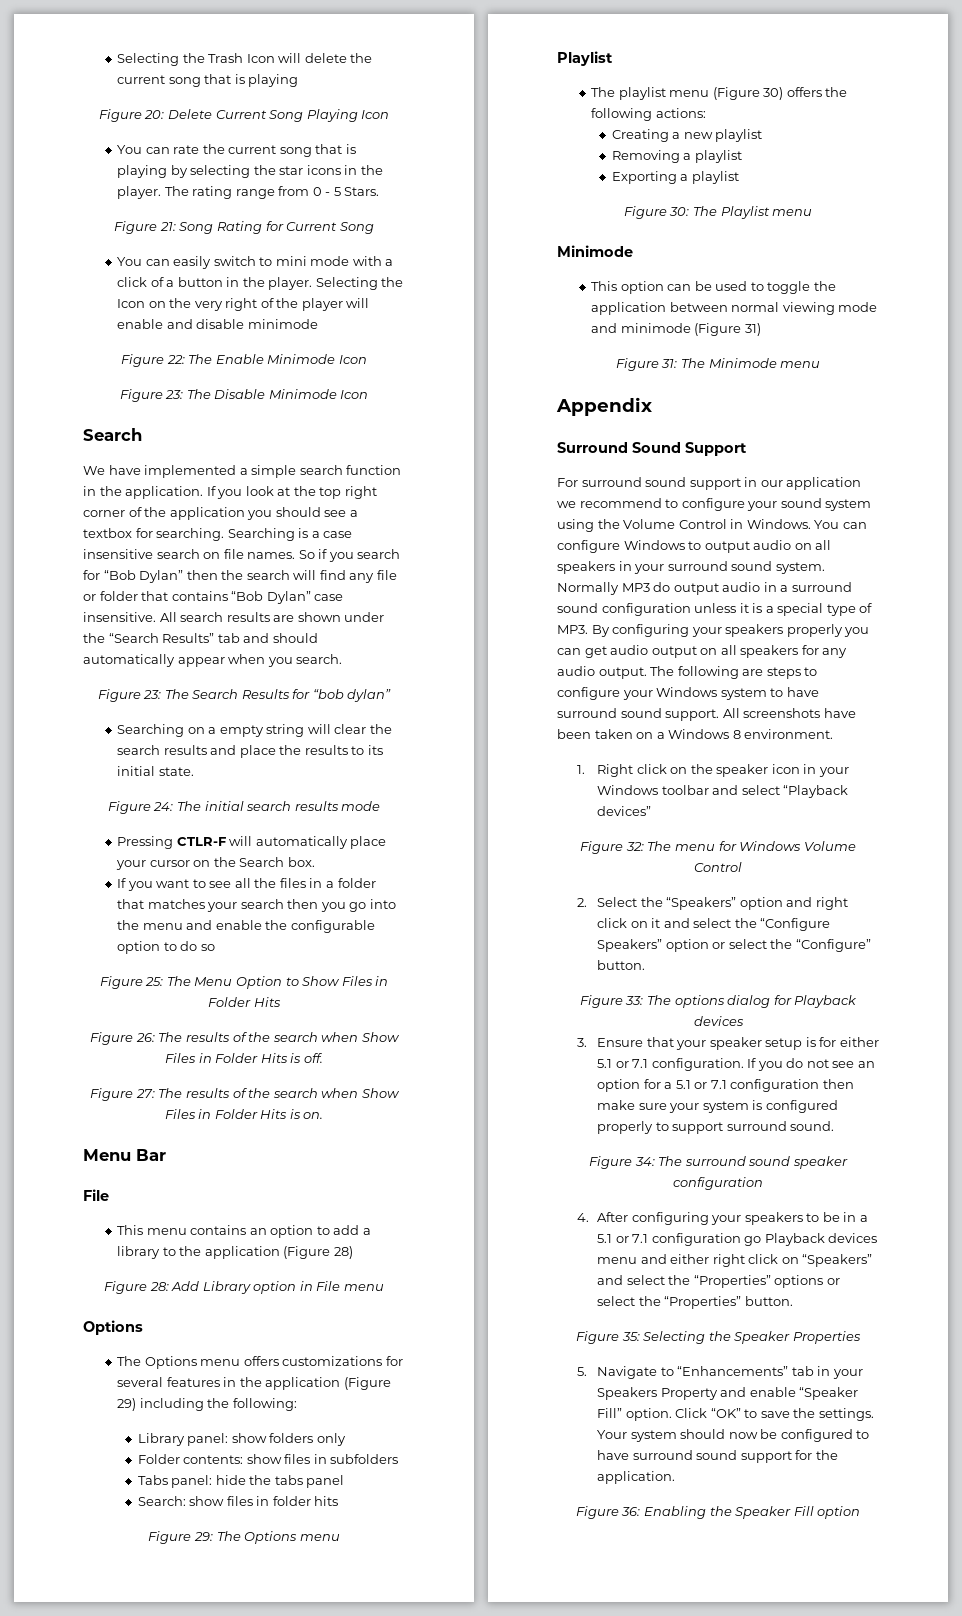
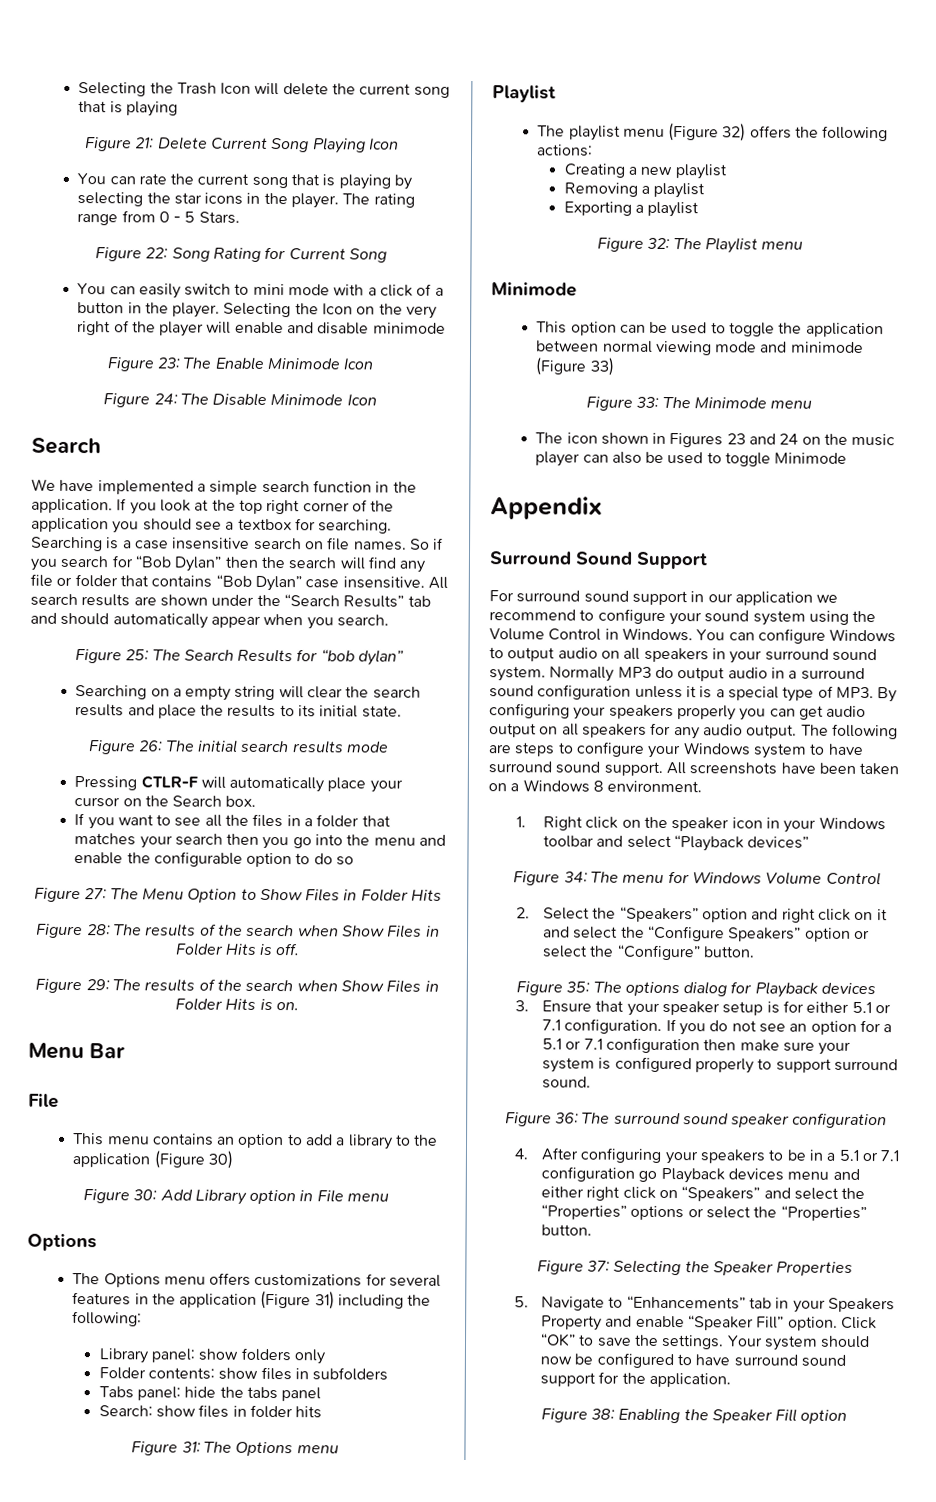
- Figure 20: Delete Current Song Playing Icon
+ Figure 21: Delete Current Song Playing Icon
- Figure 21: Song Rating for Current Song
+ Figure 22: Song Rating for Current Song
- Figure 22: The Enable Minimode Icon
+ Figure 23: The Enable Minimode Icon
- Figure 23: The Disable Minimode Icon
+ Figure 24: The Disable Minimode Icon
- Figure 23: The Search Results for “bob dylan”
+ Figure 25: The Search Results for “bob dylan”
- Figure 24: The initial search results mode
+ Figure 26: The initial search results mode
- Figure 25: The Menu Option to Show Files in Folder Hits
+ Figure 27: The Menu Option to Show Files in Folder Hits
- Figure 26: The results of the search when Show Files in Folder Hits is off.
+ Figure 28: The results of the search when Show Files in Folder Hits is off.
- Figure 27: The results of the search when Show Files in Folder Hits is on.
+ Figure 29: The results of the search when Show Files in Folder Hits is on.
- This menu contains an option to add a library to the application (Figure 28)
- Figure 28: Add Library option in File menu
+ This menu contains an option to add a library to the application (Figure 30)
+ Figure 30: Add Library option in File menu
- The Options menu offers customizations for several features in the application (Figure 29) including the following:
+ The Options menu offers customizations for several features in the application (Figure 31) including the following:
- Figure 29: The Options menu
+ Figure 31: The Options menu
- The playlist menu (Figure 30) offers the following actions:
+ The playlist menu (Figure 32) offers the following actions:
- Figure 30: The Playlist menu
+ Figure 32: The Playlist menu
- This option can be used to toggle the application between normal viewing mode and minimode (Figure 31)
- Figure 31: The Minimode menu
+ This option can be used to toggle the application between normal viewing mode and minimode (Figure 33)
+ Figure 33: The Minimode menu
+ The icon shown in Figures 23 and 24 on the music player can also be used to toggle Minimode
- Figure 32: The menu for Windows Volume Control
+ Figure 34: The menu for Windows Volume Control
- Figure 33: The options dialog for Playback devices
+ Figure 35: The options dialog for Playback devices
- Figure 34: The surround sound speaker configuration
+ Figure 36: The surround sound speaker configuration
- Figure 35: Selecting the Speaker Properties
+ Figure 37: Selecting the Speaker Properties
- Figure 36: Enabling the Speaker Fill option
+ Figure 38: Enabling the Speaker Fill option

